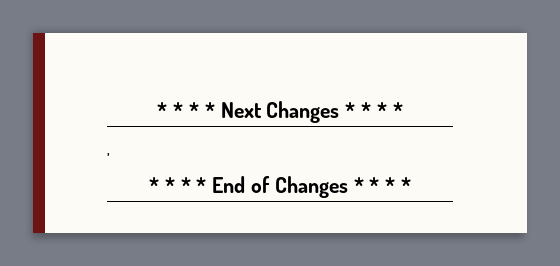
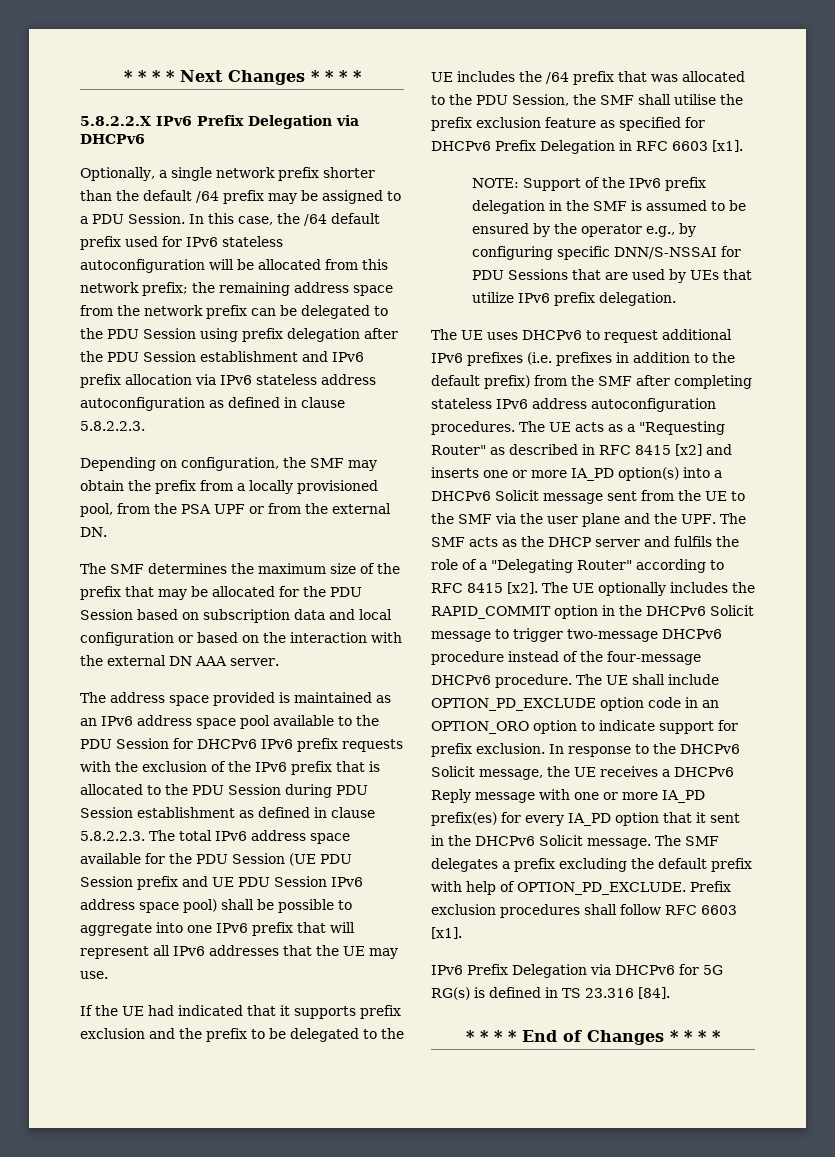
- ,
+ 5.8.2.2.X IPv6 Prefix Delegation via DHCPv6
+ Optionally, a single network prefix shorter than the default /64 prefix may be assigned to a PDU Session. In this case, the /64 default prefix used for IPv6 stateless autoconfiguration will be allocated from this network prefix; the remaining address space from the network prefix can be delegated to the PDU Session using prefix delegation after the PDU Session establishment and IPv6 prefix allocation via IPv6 stateless address autoconfiguration as defined in clause 5.8.2.2.3.
+ Depending on configuration, the SMF may obtain the prefix from a locally provisioned pool, from the PSA UPF or from the external DN.
+ The SMF determines the maximum size of the prefix that may be allocated for the PDU Session based on subscription data and local configuration or based on the interaction with the external DN AAA server.
+ The address space provided is maintained as an IPv6 address space pool available to the PDU Session for DHCPv6 IPv6 prefix requests with the exclusion of the IPv6 prefix that is allocated to the PDU Session during PDU Session establishment as defined in clause 5.8.2.2.3. The total IPv6 address space available for the PDU Session (UE PDU Session prefix and UE PDU Session IPv6 address space pool) shall be possible to aggregate into one IPv6 prefix that will represent all IPv6 addresses that the UE may use.
+ If the UE had indicated that it supports prefix exclusion and the prefix to be delegated to the UE includes the /64 prefix that was allocated to the PDU Session, the SMF shall utilise the prefix exclusion feature as specified for DHCPv6 Prefix Delegation in RFC 6603 [x1].
+ NOTE: Support of the IPv6 prefix delegation in the SMF is assumed to be ensured by the operator e.g., by configuring specific DNN/S-NSSAI for PDU Sessions that are used by UEs that utilize IPv6 prefix delegation.
+ The UE uses DHCPv6 to request additional IPv6 prefixes (i.e. prefixes in addition to the default prefix) from the SMF after completing stateless IPv6 address autoconfiguration procedures. The UE acts as a "Requesting Router" as described in RFC 8415 [x2] and inserts one or more IA_PD option(s) into a DHCPv6 Solicit message sent from the UE to the SMF via the user plane and the UPF. The SMF acts as the DHCP server and fulfils the role of a "Delegating Router" according to RFC 8415 [x2]. The UE optionally includes the RAPID_COMMIT option in the DHCPv6 Solicit message to trigger two-message DHCPv6 procedure instead of the four-message DHCPv6 procedure. The UE shall include OPTION_PD_EXCLUDE option code in an OPTION_ORO option to indicate support for prefix exclusion. In response to the DHCPv6 Solicit message, the UE receives a DHCPv6 Reply message with one or more IA_PD prefix(es) for every IA_PD option that it sent in the DHCPv6 Solicit message. The SMF delegates a prefix excluding the default prefix with help of OPTION_PD_EXCLUDE. Prefix exclusion procedures shall follow RFC 6603 [x1].
+ IPv6 Prefix Delegation via DHCPv6 for 5G RG(s) is defined in TS 23.316 [84].

